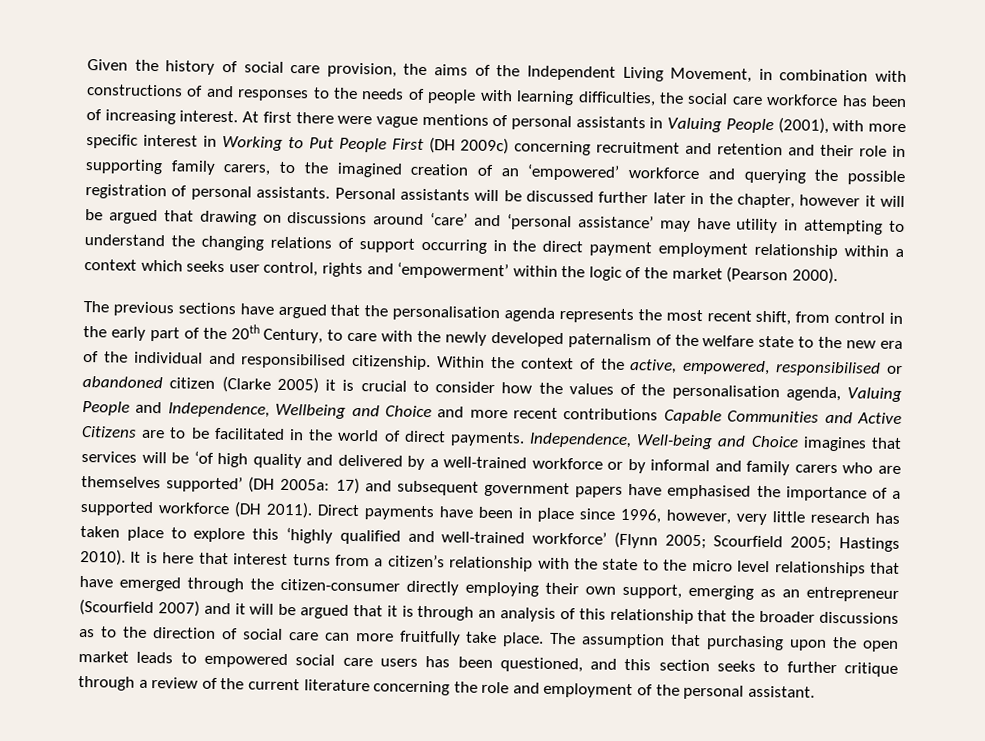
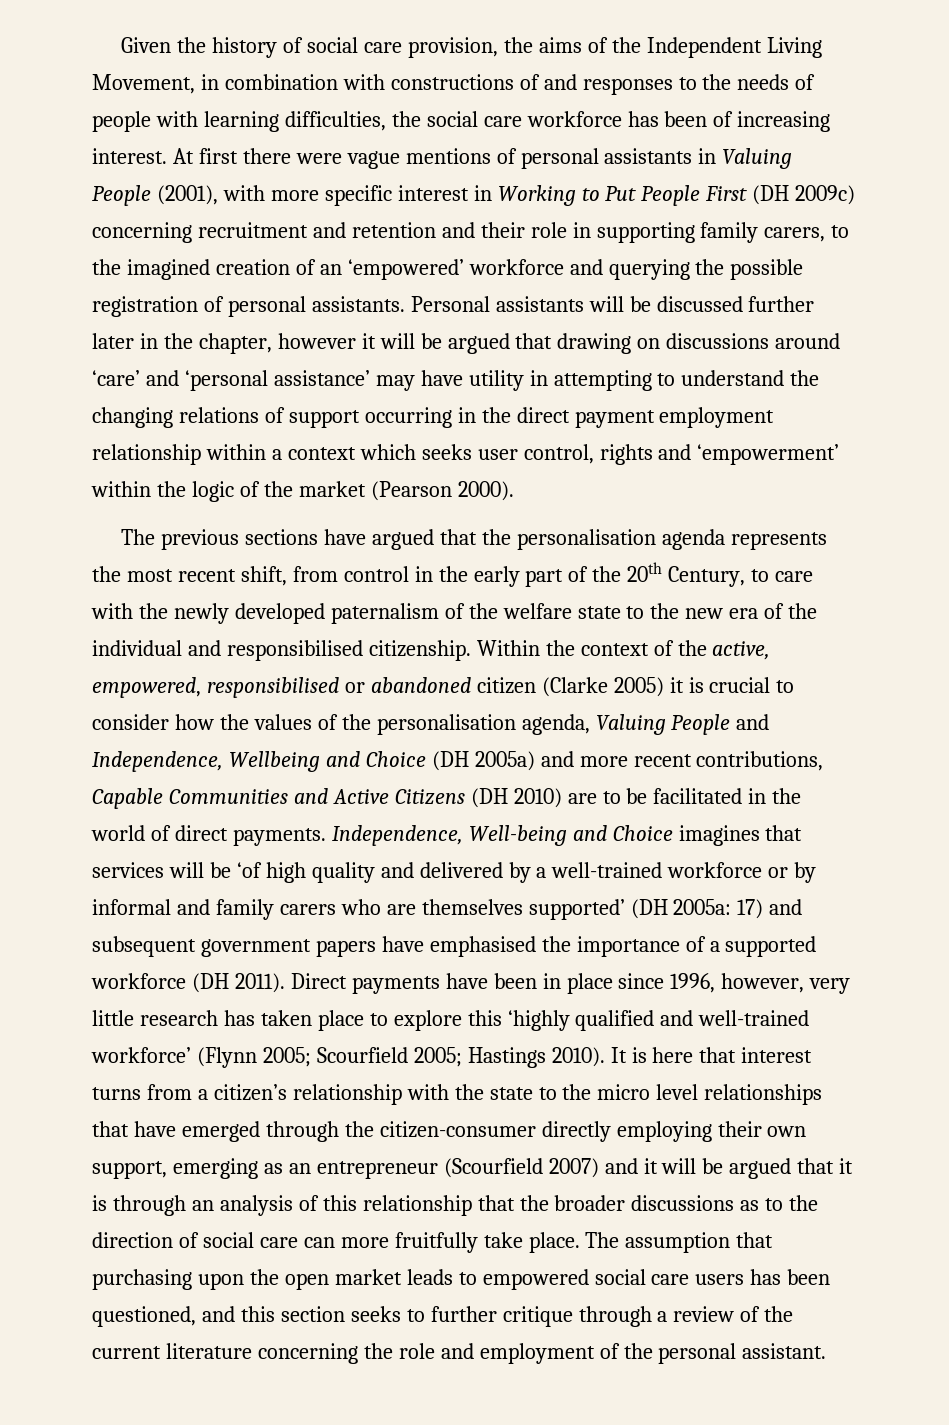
- Within the context of the active, empowered, responsibilised or abandoned citizen (Clarke 2005) it is crucial to consider how the values of the personalisation agenda, Valuing People and Independence, Wellbeing and Choice and more recent contributions Capable Communities and Active Citizens are to be facilitated in the world of direct payments.
+ Within the context of the active, empowered, responsibilised or abandoned citizen (Clarke 2005) it is crucial to consider how the values of the personalisation agenda, Valuing People and Independence, Wellbeing and Choice (DH 2005a) and more recent contributions, Capable Communities and Active Citizens (DH 2010) are to be facilitated in the world of direct payments.

